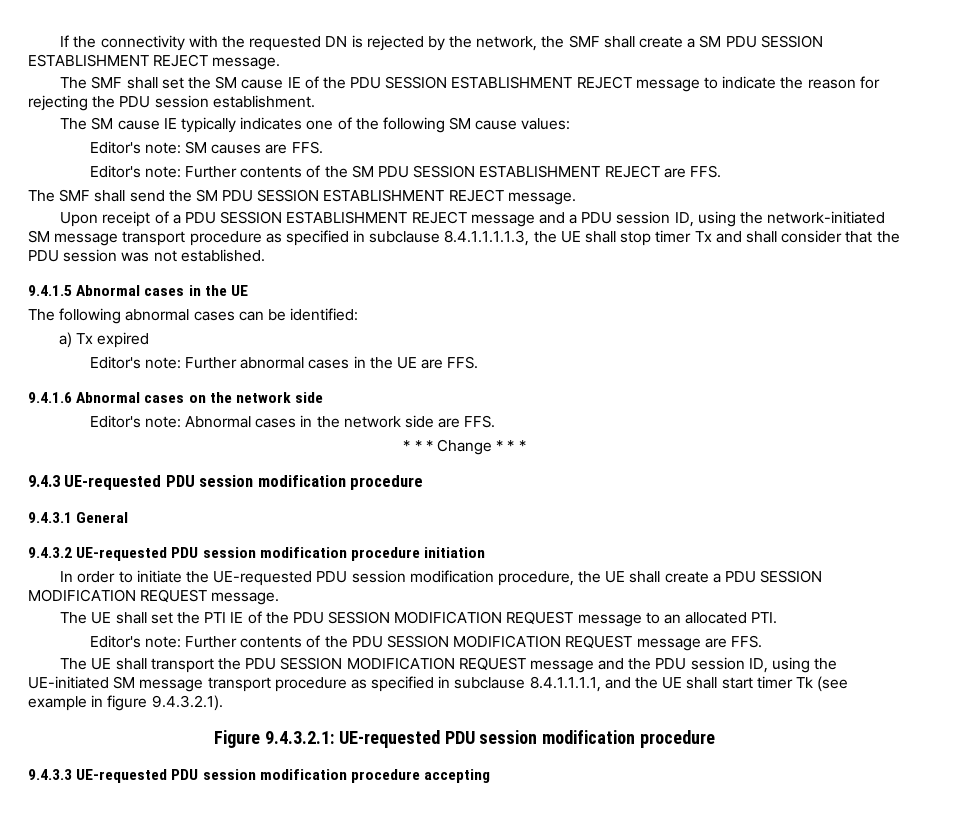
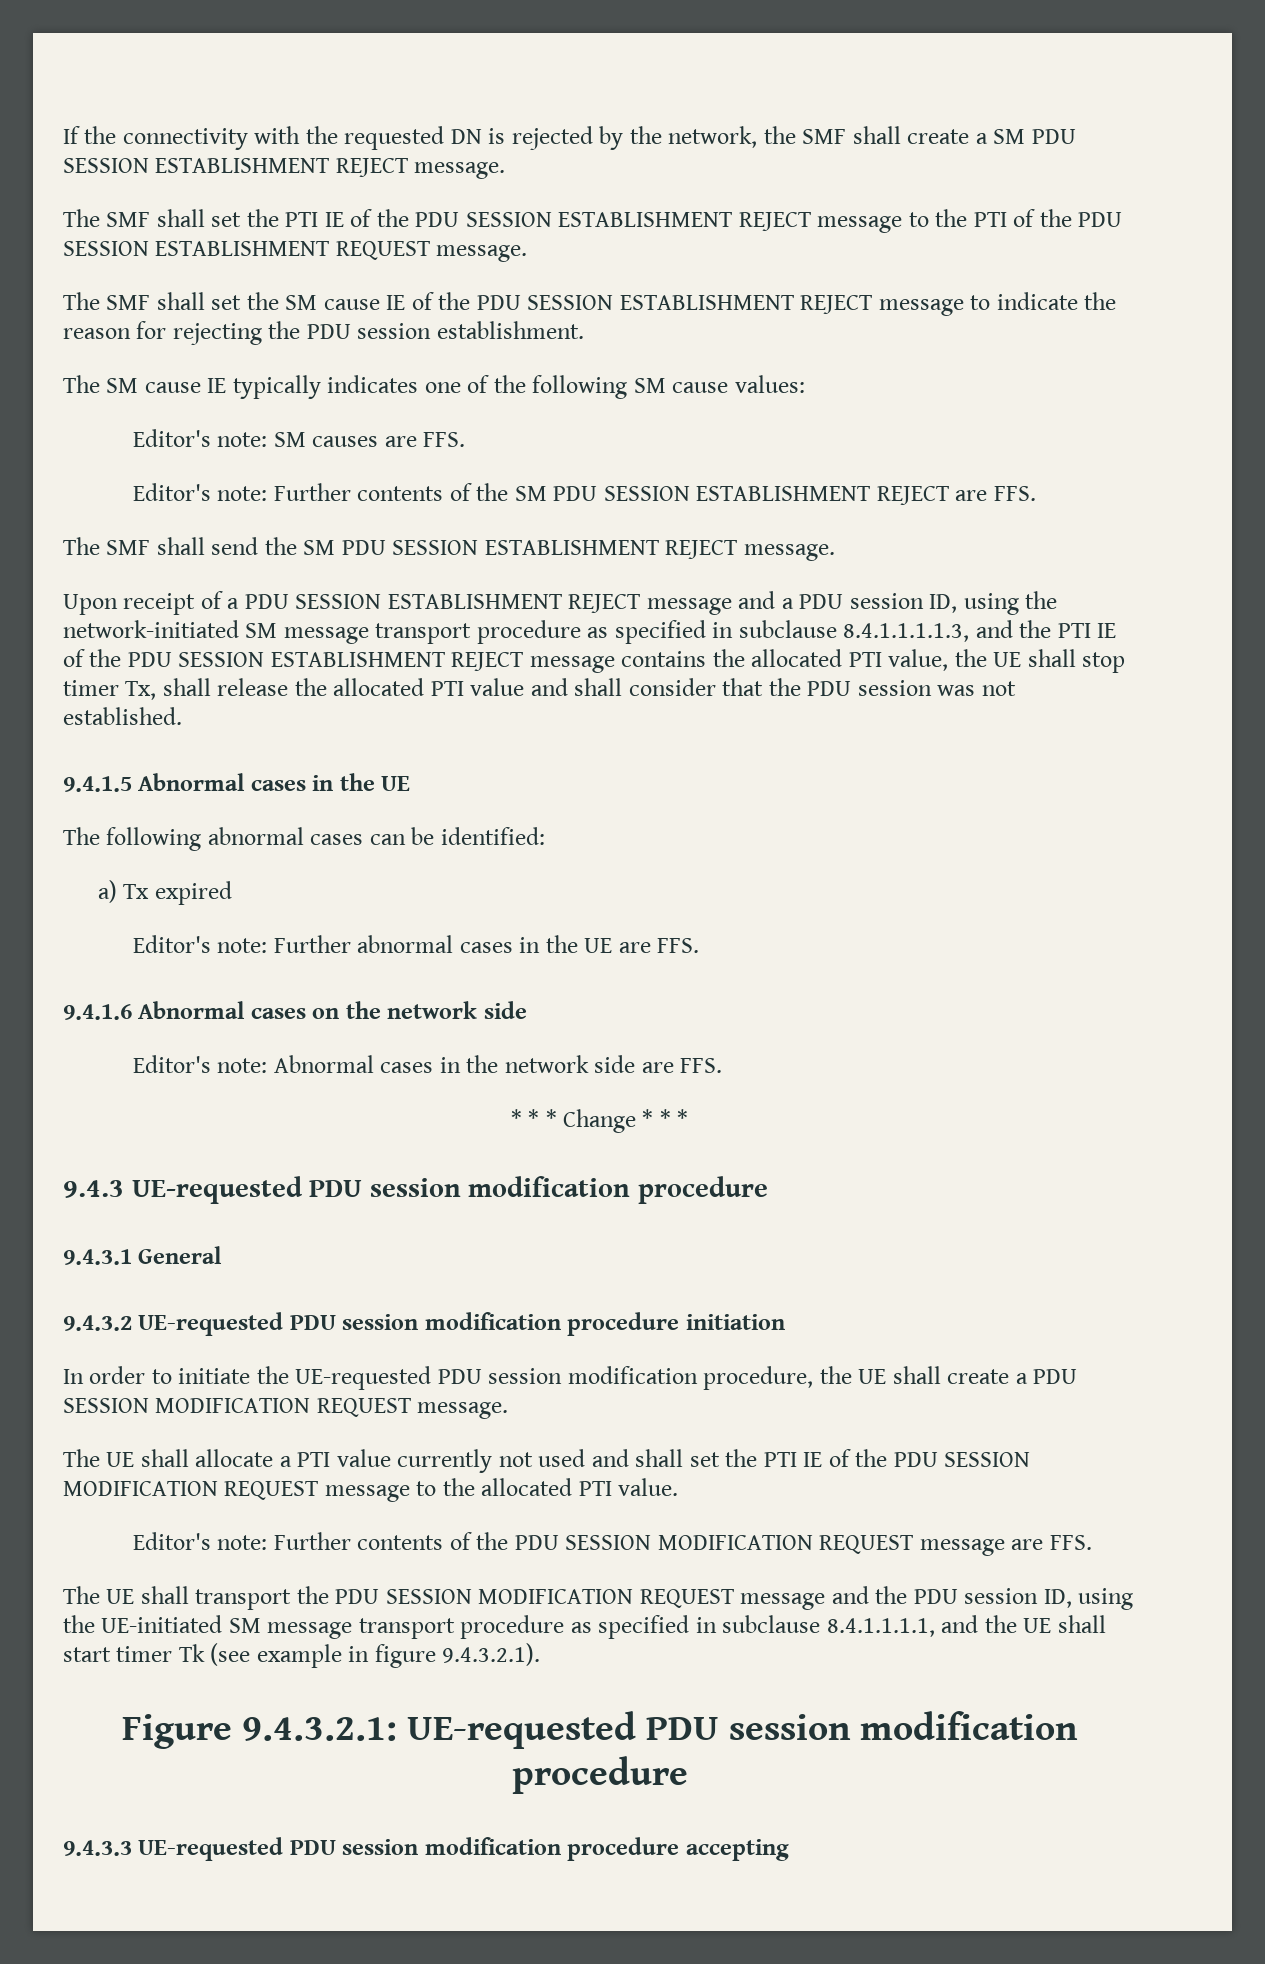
+ The SMF shall set the PTI IE of the PDU SESSION ESTABLISHMENT REJECT message to the PTI of the PDU SESSION ESTABLISHMENT REQUEST message.
- Upon receipt of a PDU SESSION ESTABLISHMENT REJECT message and a PDU session ID, using the network-initiated SM message transport procedure as specified in subclause 8.4.1.1.1.1.3, the UE shall stop timer Tx and shall consider that the PDU session was not established.
+ Upon receipt of a PDU SESSION ESTABLISHMENT REJECT message and a PDU session ID, using the network-initiated SM message transport procedure as specified in subclause 8.4.1.1.1.1.3, and the PTI IE of the PDU SESSION ESTABLISHMENT REJECT message contains the allocated PTI value, the UE shall stop timer Tx, shall release the allocated PTI value and shall consider that the PDU session was not established.
- The UE shall set the PTI IE of the PDU SESSION MODIFICATION REQUEST message to an allocated PTI.
+ The UE shall allocate a PTI value currently not used and shall set the PTI IE of the PDU SESSION MODIFICATION REQUEST message to the allocated PTI value.

